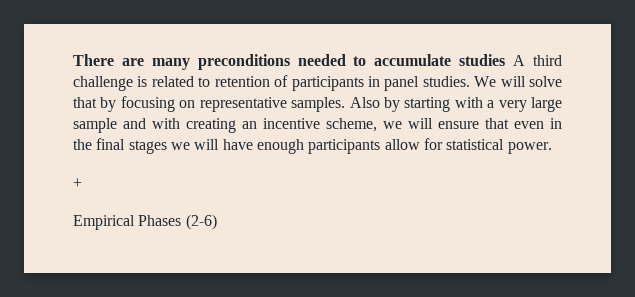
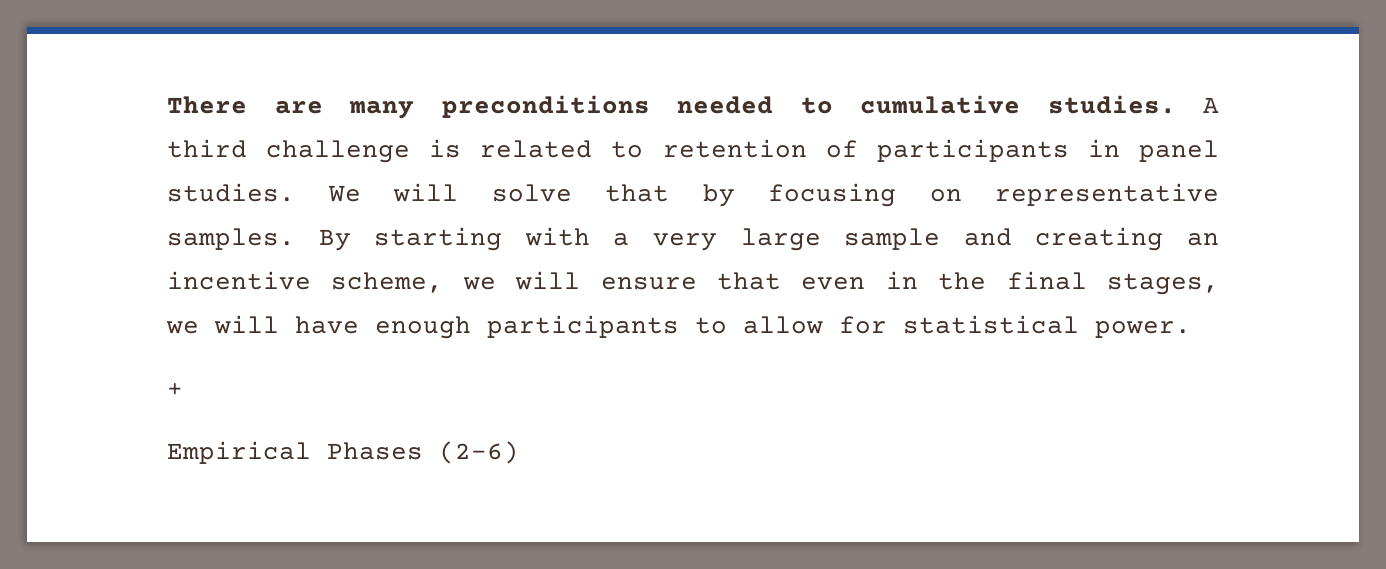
- There are many preconditions needed to accumulate studies A third challenge is related to retention of participants in panel studies.
+ There are many preconditions needed to cumulative studies. A third challenge is related to retention of participants in panel studies.
- Also by starting with a very large sample and with creating an incentive scheme, we will ensure that even in the final stages we will have enough participants allow for statistical power.
+ By starting with a very large sample and creating an incentive scheme, we will ensure that even in the final stages, we will have enough participants to allow for statistical power.

